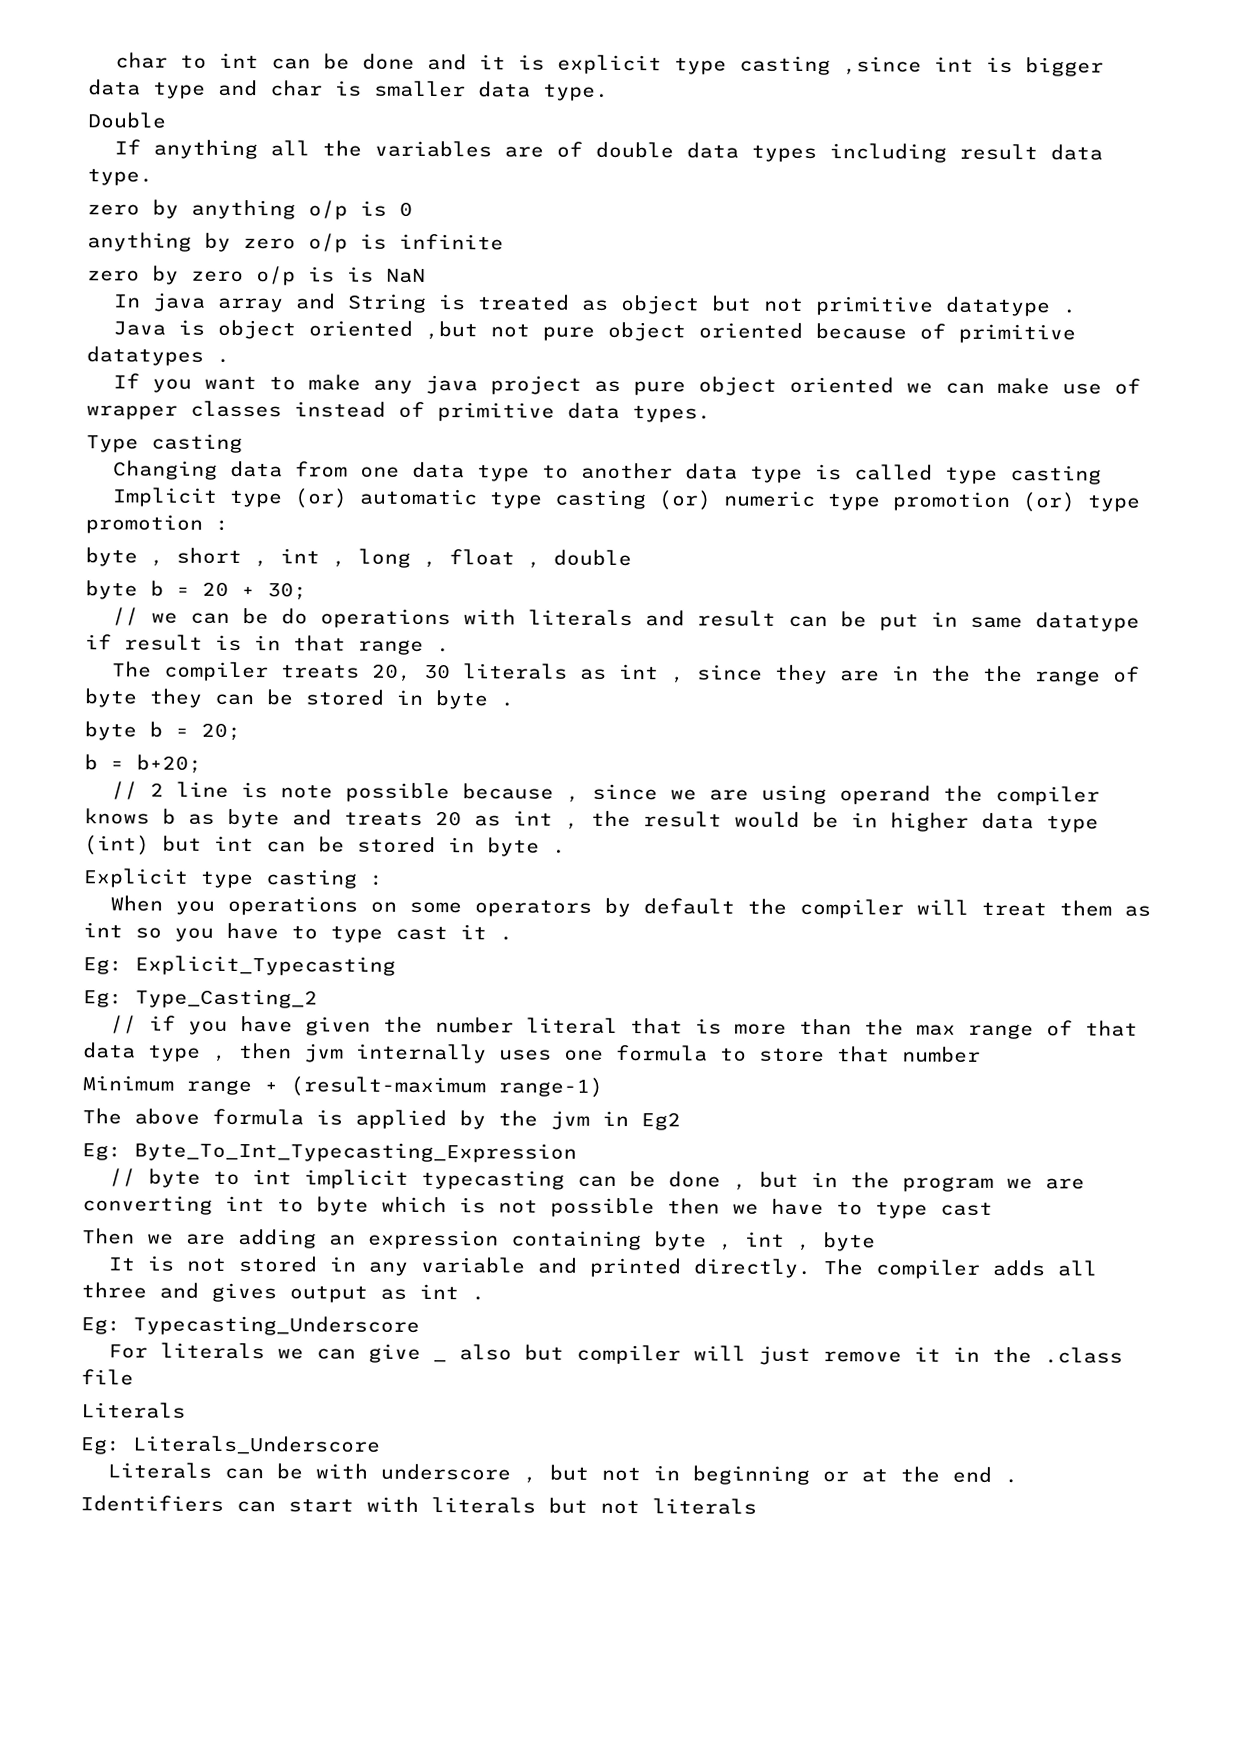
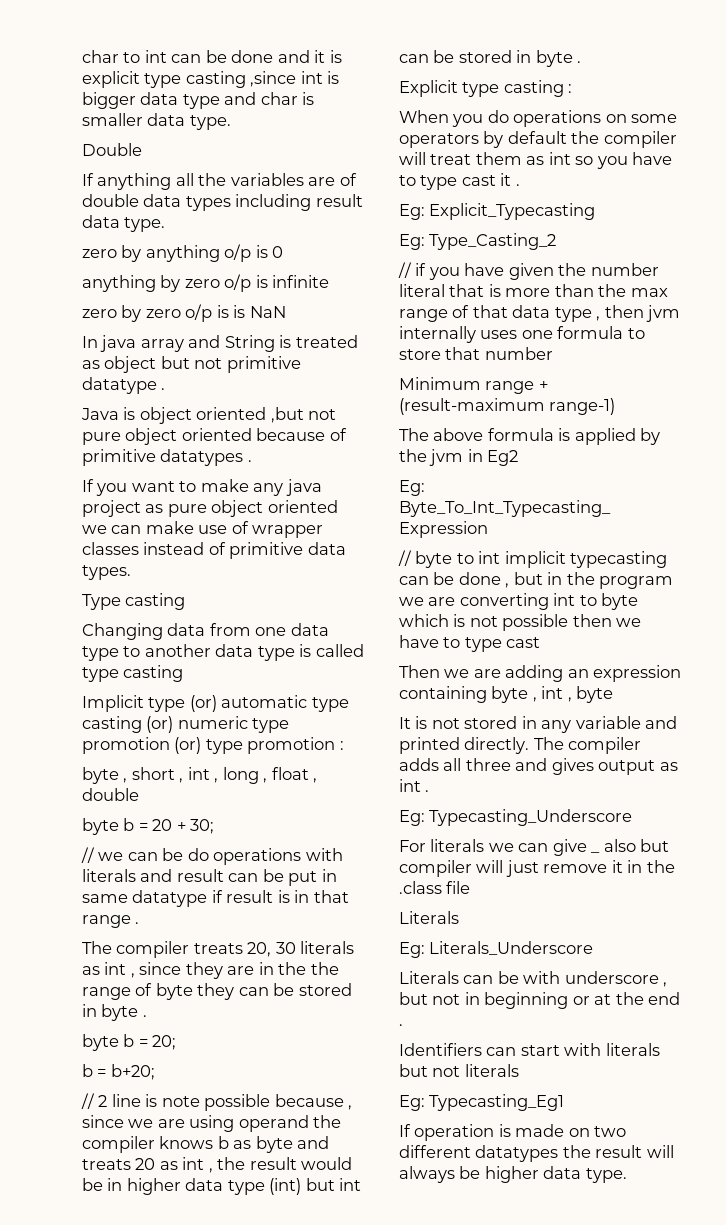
- When you operations on some operators by default the compiler will treat them as int so you have to type cast it .
+ When you do operations on some operators by default the compiler will treat them as int so you have to type cast it .
+ Eg: Typecasting_Eg1
+ If operation is made on two different datatypes the result will always be higher data type.

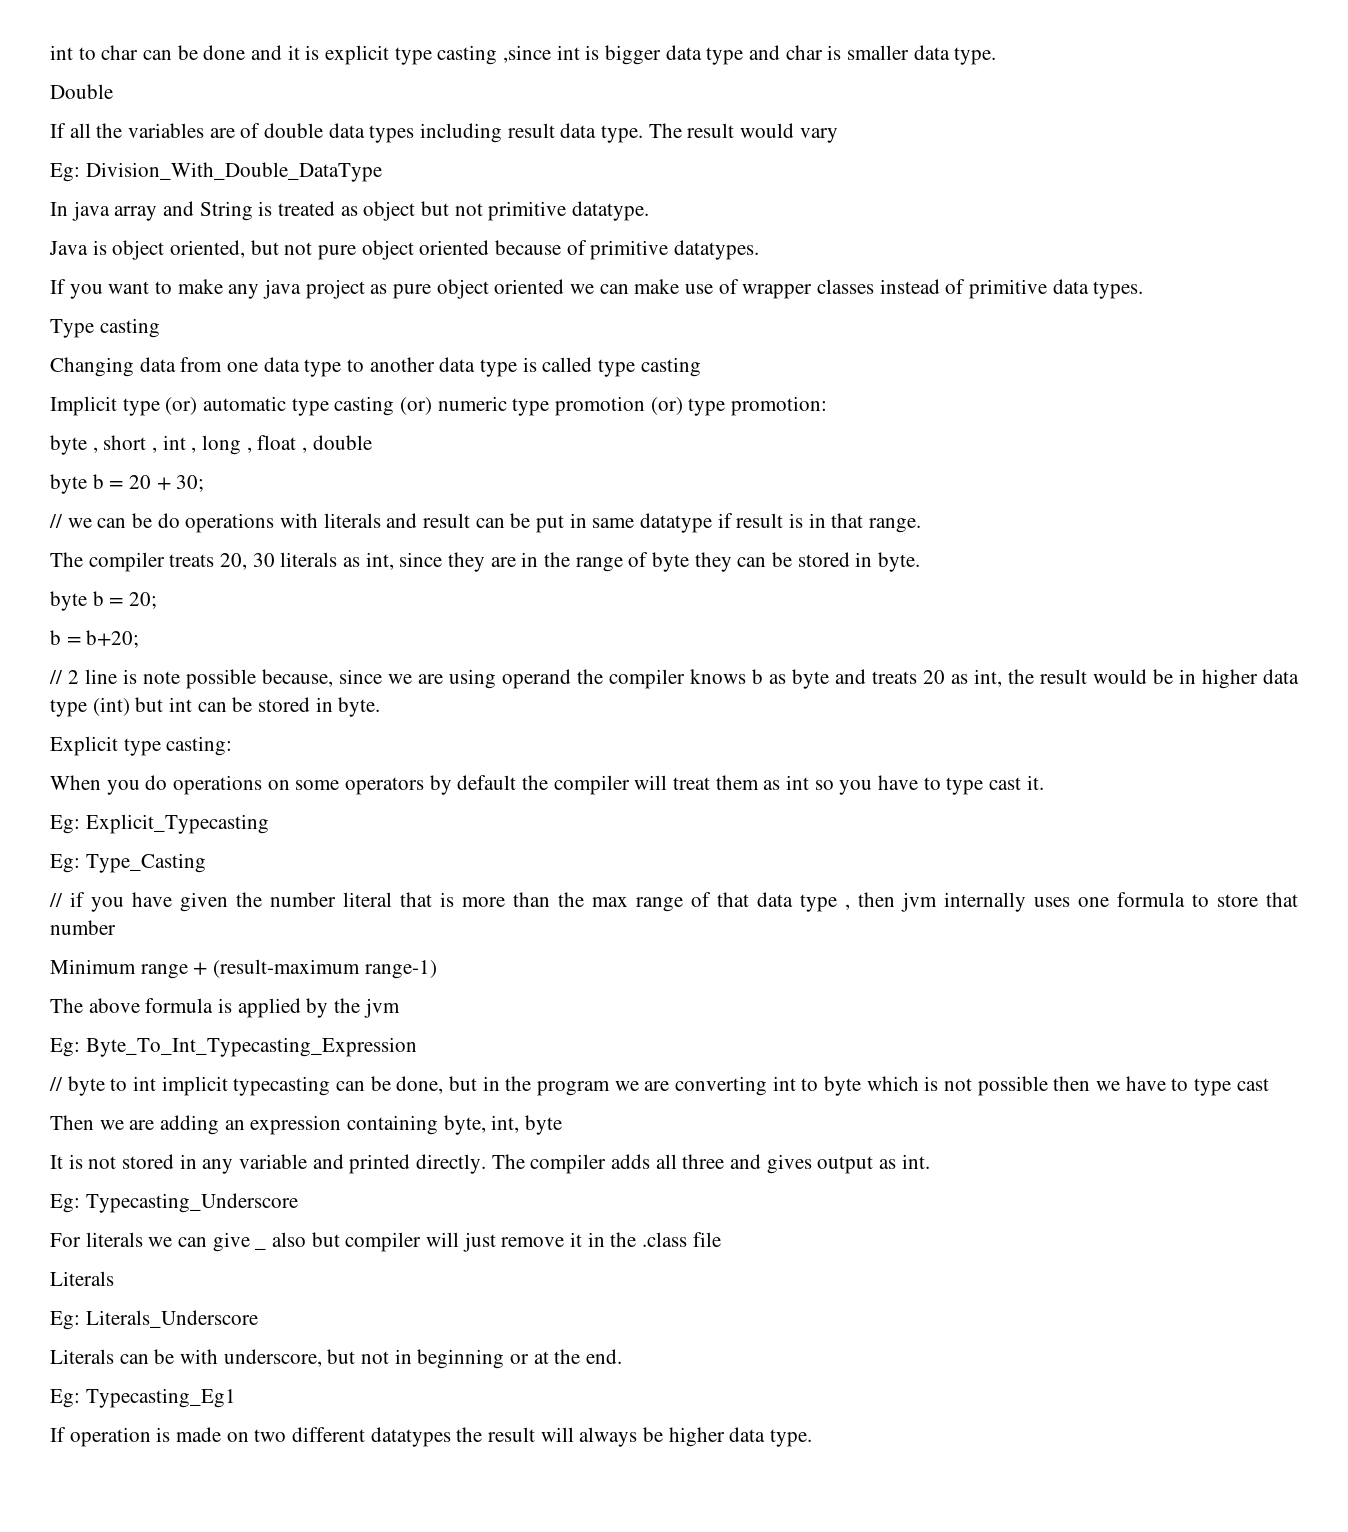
- char to int can be done and it is explicit type casting ,since int is bigger data type and char is smaller data type.
+ int to char can be done and it is explicit type casting ,since int is bigger data type and char is smaller data type.
- If anything all the variables are of double data types including result data type.
- zero by anything o/p is 0
- anything by zero o/p is infinite
- zero by zero o/p is is NaN
+ If all the variables are of double data types including result data type. The result would vary
+ Eg: Division_With_Double_DataType
- In java array and String is treated as object but not primitive datatype .
+ In java array and String is treated as object but not primitive datatype.
- Java is object oriented ,but not pure object oriented because of primitive datatypes .
+ Java is object oriented, but not pure object oriented because of primitive datatypes.
- Implicit type (or) automatic type casting (or) numeric type promotion (or) type promotion :
+ Implicit type (or) automatic type casting (or) numeric type promotion (or) type promotion:
- // we can be do operations with literals and result can be put in same datatype if result is in that range .
+ // we can be do operations with literals and result can be put in same datatype if result is in that range.
- The compiler treats 20, 30 literals as int , since they are in the the range of byte they can be stored in byte .
+ The compiler treats 20, 30 literals as int, since they are in the range of byte they can be stored in byte.
- // 2 line is note possible because , since we are using operand the compiler knows b as byte and treats 20 as int , the result would be in higher data type (int) but int can be stored in byte .
+ // 2 line is note possible because, since we are using operand the compiler knows b as byte and treats 20 as int, the result would be in higher data type (int) but int can be stored in byte.
- Explicit type casting :
+ Explicit type casting:
- When you do operations on some operators by default the compiler will treat them as int so you have to type cast it .
+ When you do operations on some operators by default the compiler will treat them as int so you have to type cast it.
- Eg: Type_Casting_2
+ Eg: Type_Casting
- The above formula is applied by the jvm in Eg2
+ The above formula is applied by the jvm
- // byte to int implicit typecasting can be done , but in the program we are converting int to byte which is not possible then we have to type cast
+ // byte to int implicit typecasting can be done, but in the program we are converting int to byte which is not possible then we have to type cast
- Then we are adding an expression containing byte , int , byte
+ Then we are adding an expression containing byte, int, byte
- The compiler adds all three and gives output as int .
+ The compiler adds all three and gives output as int.
- Literals can be with underscore , but not in beginning or at the end .
- Identifiers can start with literals but not literals
+ Literals can be with underscore, but not in beginning or at the end.

